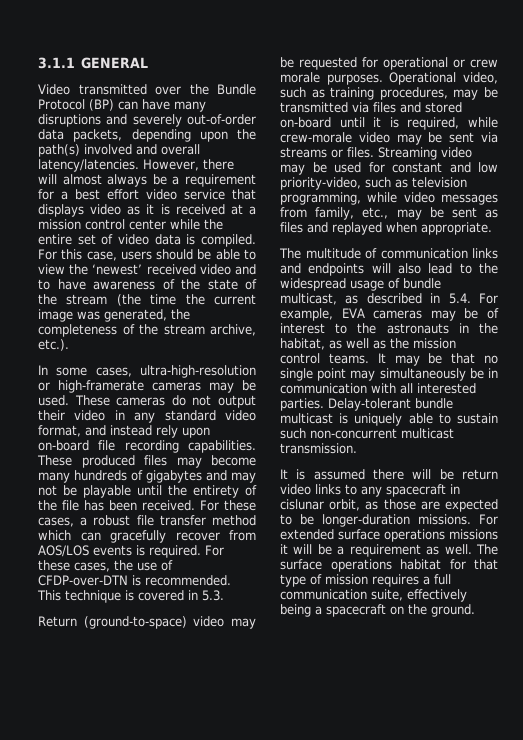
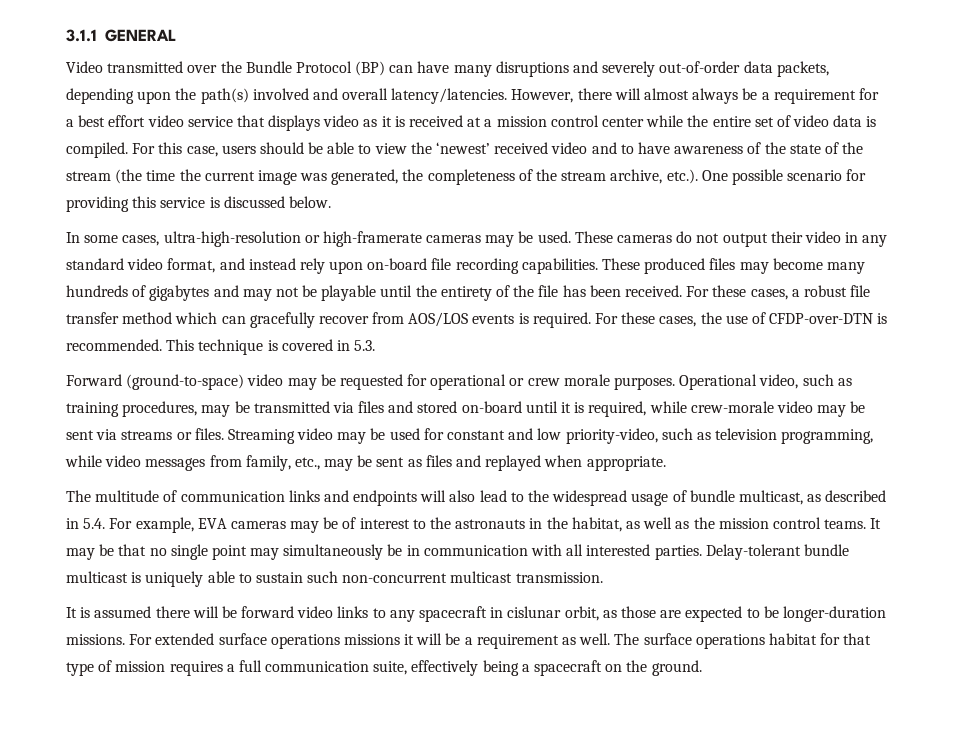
- For this case, users should be able to view the ‘newest’ received video and to have awareness of the state of the stream (the time the current image was generated, the completeness of the stream archive, etc.).
+ For this case, users should be able to view the ‘newest’ received video and to have awareness of the state of the stream (the time the current image was generated, the completeness of the stream archive, etc.). One possible scenario for providing this service is discussed below.
- Return (ground-to-space) video may be requested for operational or crew morale purposes.
+ Forward (ground-to-space) video may be requested for operational or crew morale purposes.
- It is assumed there will be return video links to any spacecraft in cislunar orbit, as those are expected to be longer-duration missions.
+ It is assumed there will be forward video links to any spacecraft in cislunar orbit, as those are expected to be longer-duration missions.

